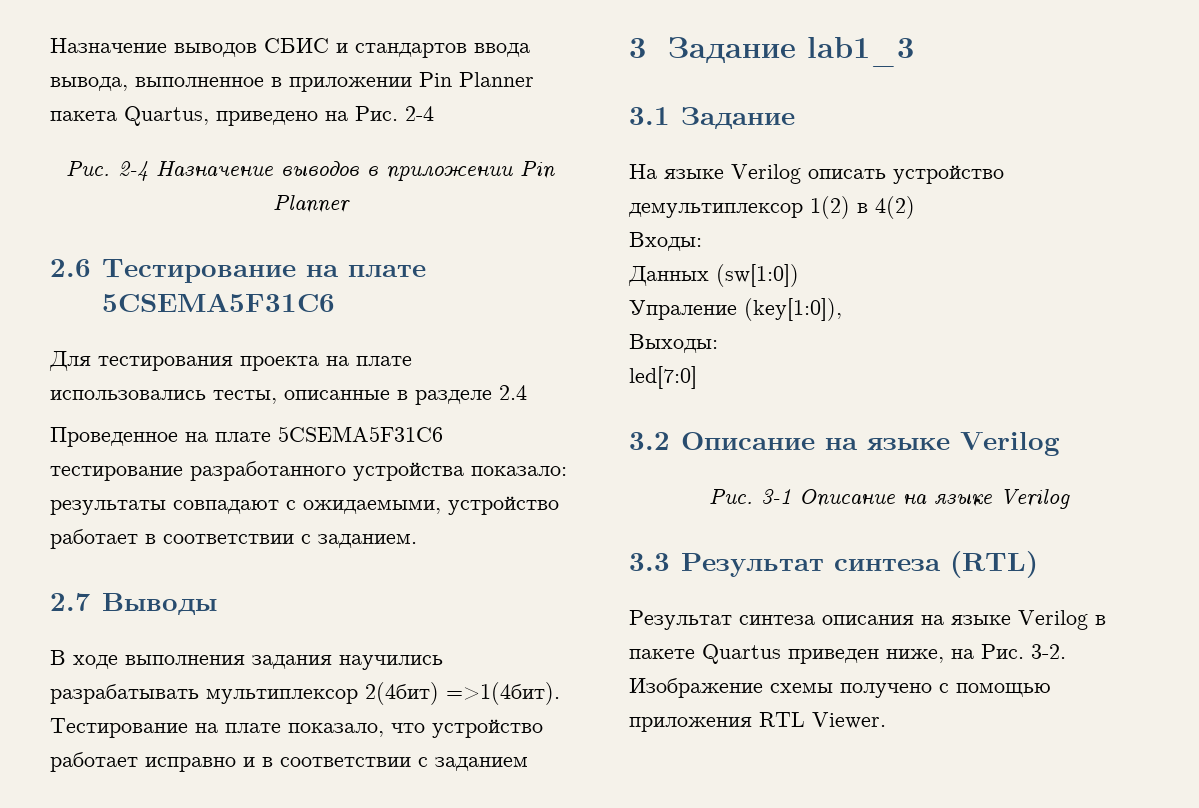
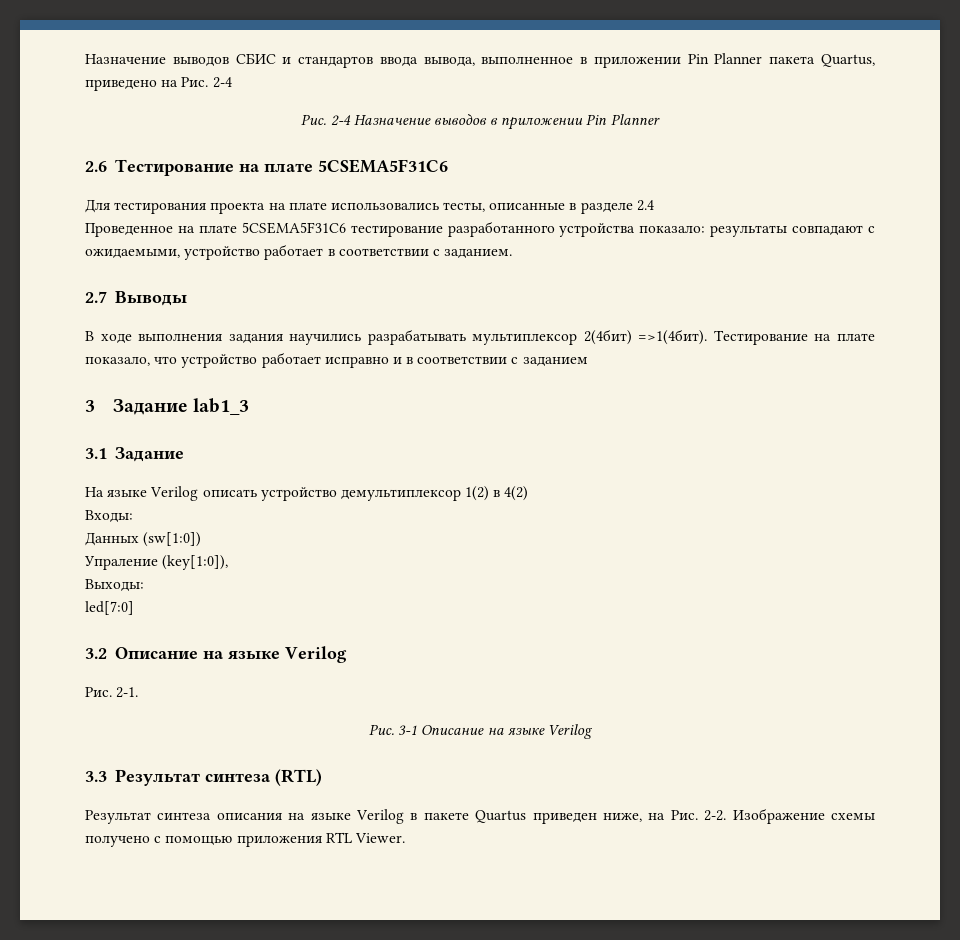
+ Рис. 2-1.
- Результат синтеза описания на языке Verilog в пакете Quartus приведен ниже, на Рис. 3-2.
+ Результат синтеза описания на языке Verilog в пакете Quartus приведен ниже, на Рис. 2-2.

